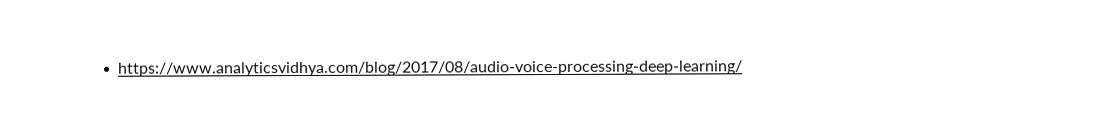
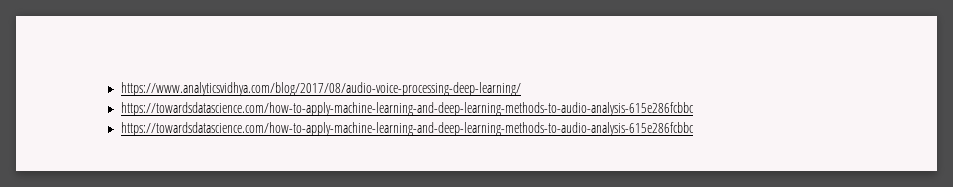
  https://www.analyticsvidhya.com/blog/2017/08/audio-voice-processing-deep-learning/
+ https://towardsdatascience.com/how-to-apply-machine-learning-and-deep-learning-methods-to-audio-analysis-615e286fcbbc
+ https://towardsdatascience.com/how-to-apply-machine-learning-and-deep-learning-methods-to-audio-analysis-615e286fcbbc

